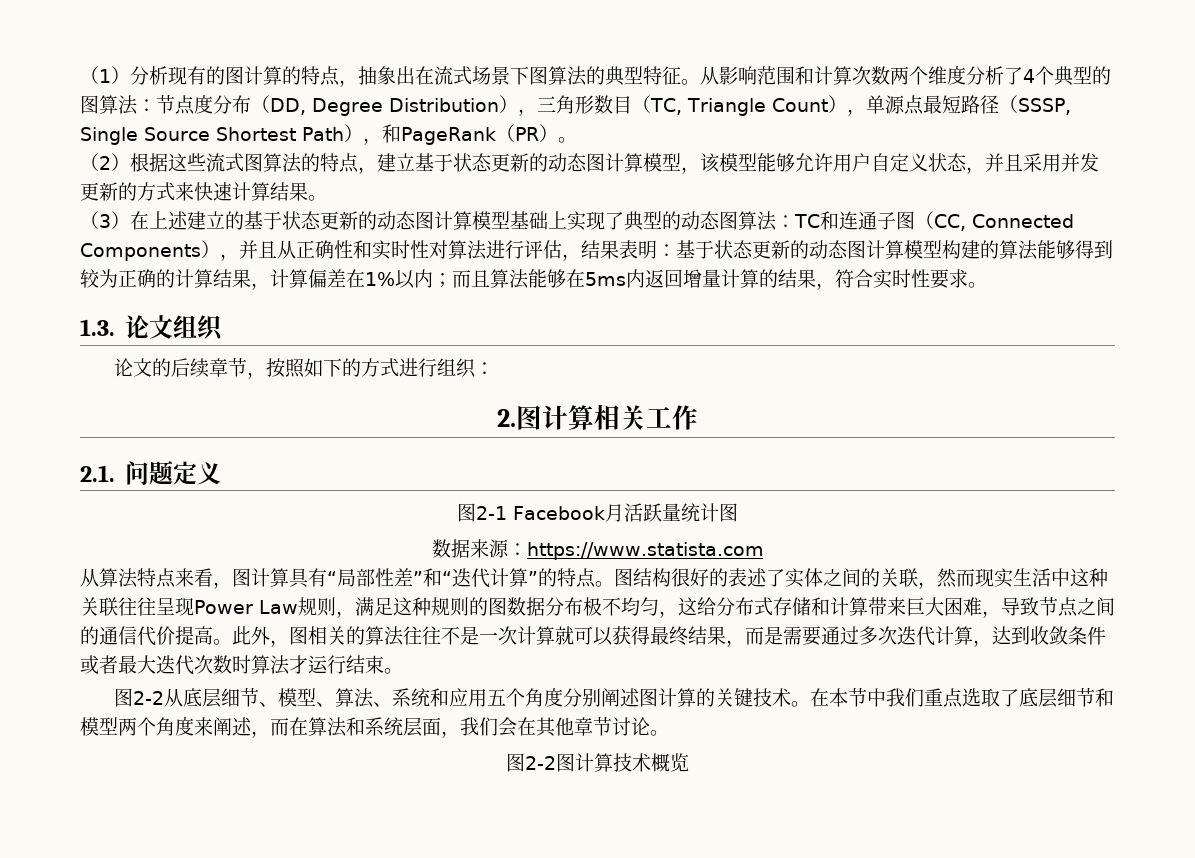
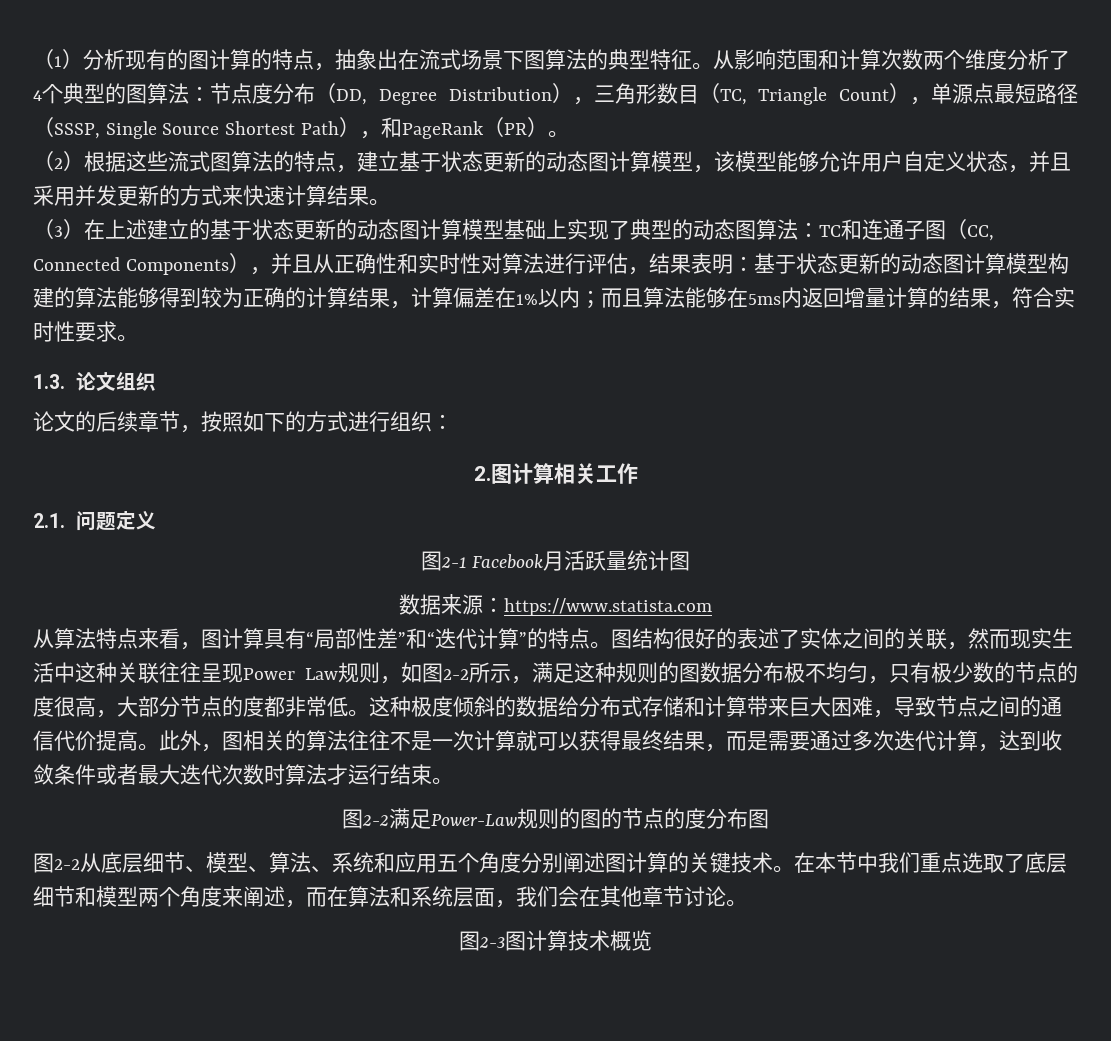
- 图结构很好的表述了实体之间的关联，然而现实生活中这种关联往往呈现Power Law规则，满足这种规则的图数据分布极不均匀，这给分布式存储和计算带来巨大困难，导致节点之间的通信代价提高。
+ 图结构很好的表述了实体之间的关联，然而现实生活中这种关联往往呈现Power Law规则，如图2-2所示，满足这种规则的图数据分布极不均匀，只有极少数的节点的度很高，大部分节点的度都非常低。这种极度倾斜的数据给分布式存储和计算带来巨大困难，导致节点之间的通信代价提高。
+ 图2-2满足Power-Law规则的图的节点的度分布图
- 图2-2图计算技术概览
+ 图2-3图计算技术概览

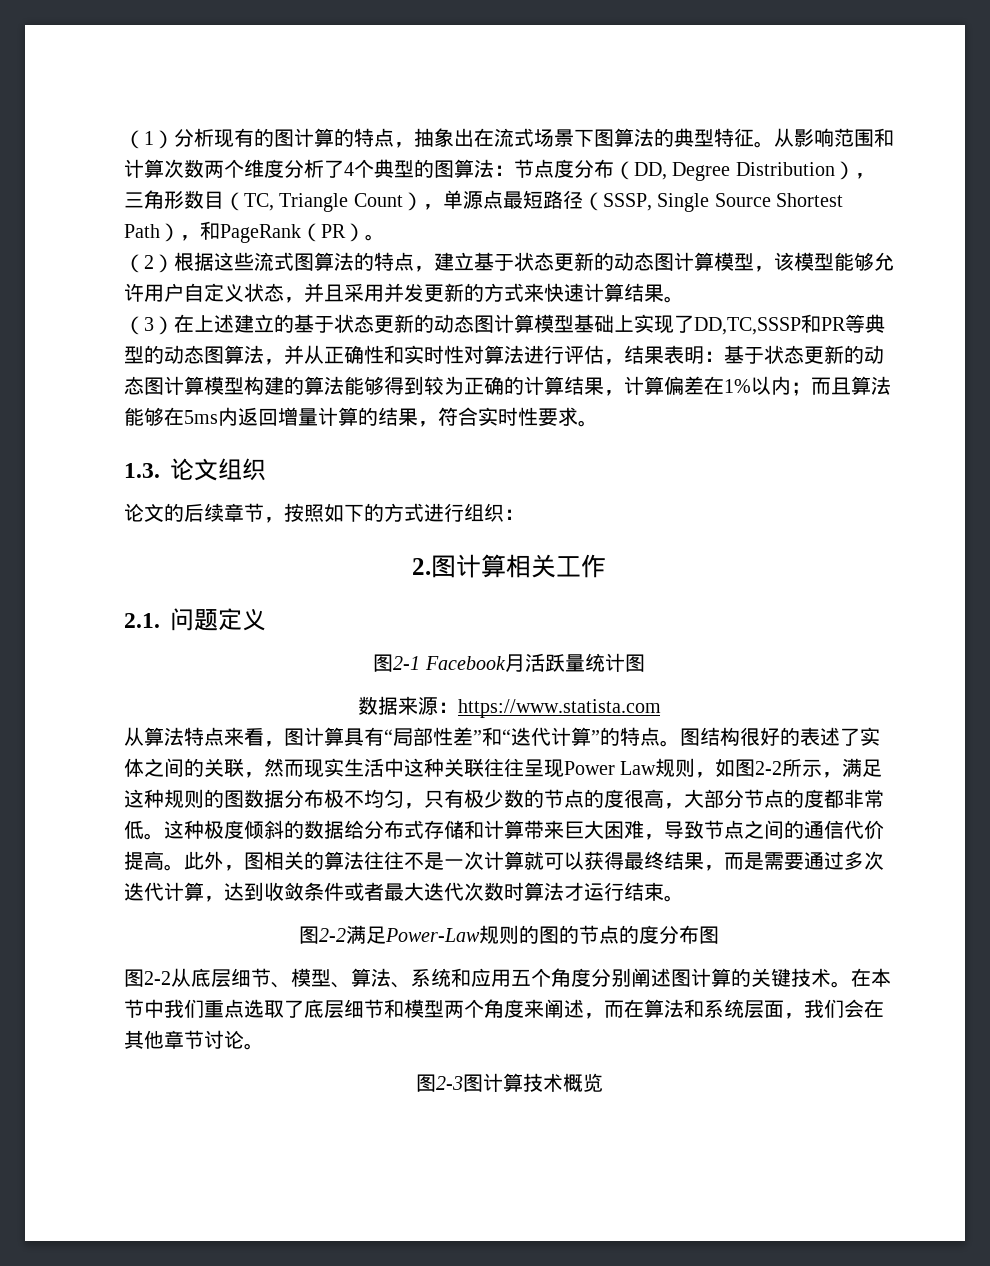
- （3）在上述建立的基于状态更新的动态图计算模型基础上实现了典型的动态图算法：TC和连通子图（CC, Connected Components），并且从正确性和实时性对算法进行评估，结果表明：
+ （3）在上述建立的基于状态更新的动态图计算模型基础上实现了DD,TC,SSSP和PR等典型的动态图算法，并从正确性和实时性对算法进行评估，结果表明：

